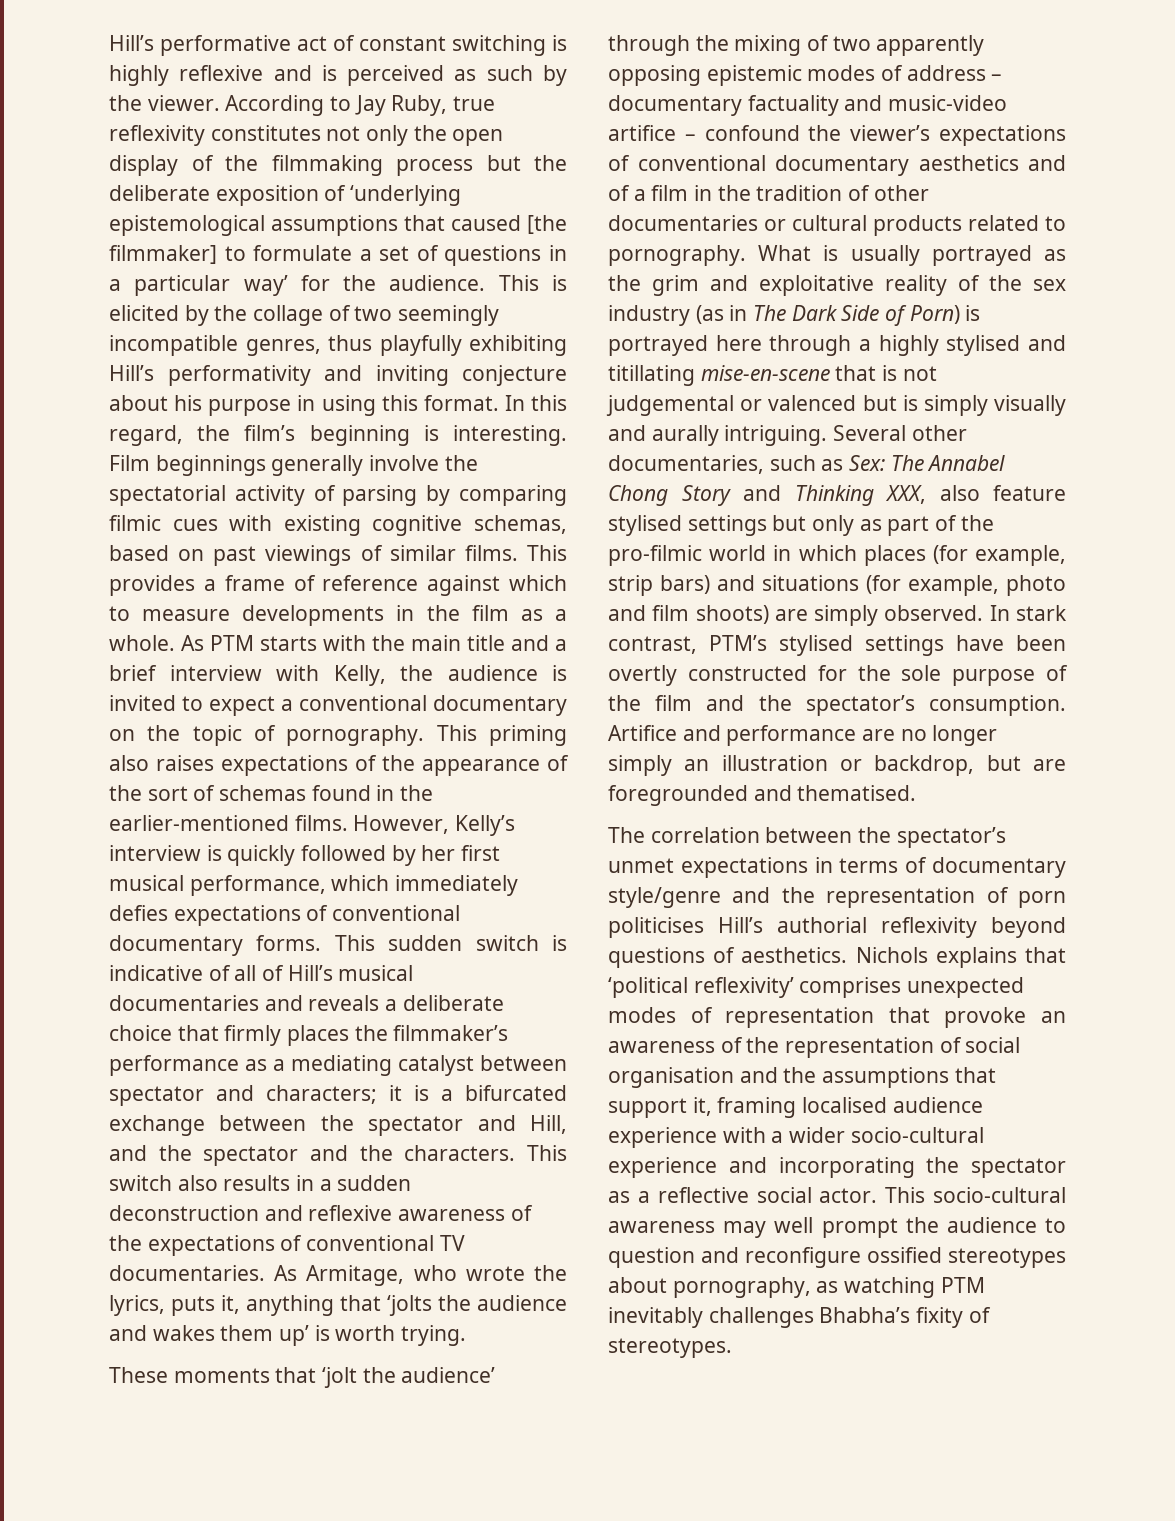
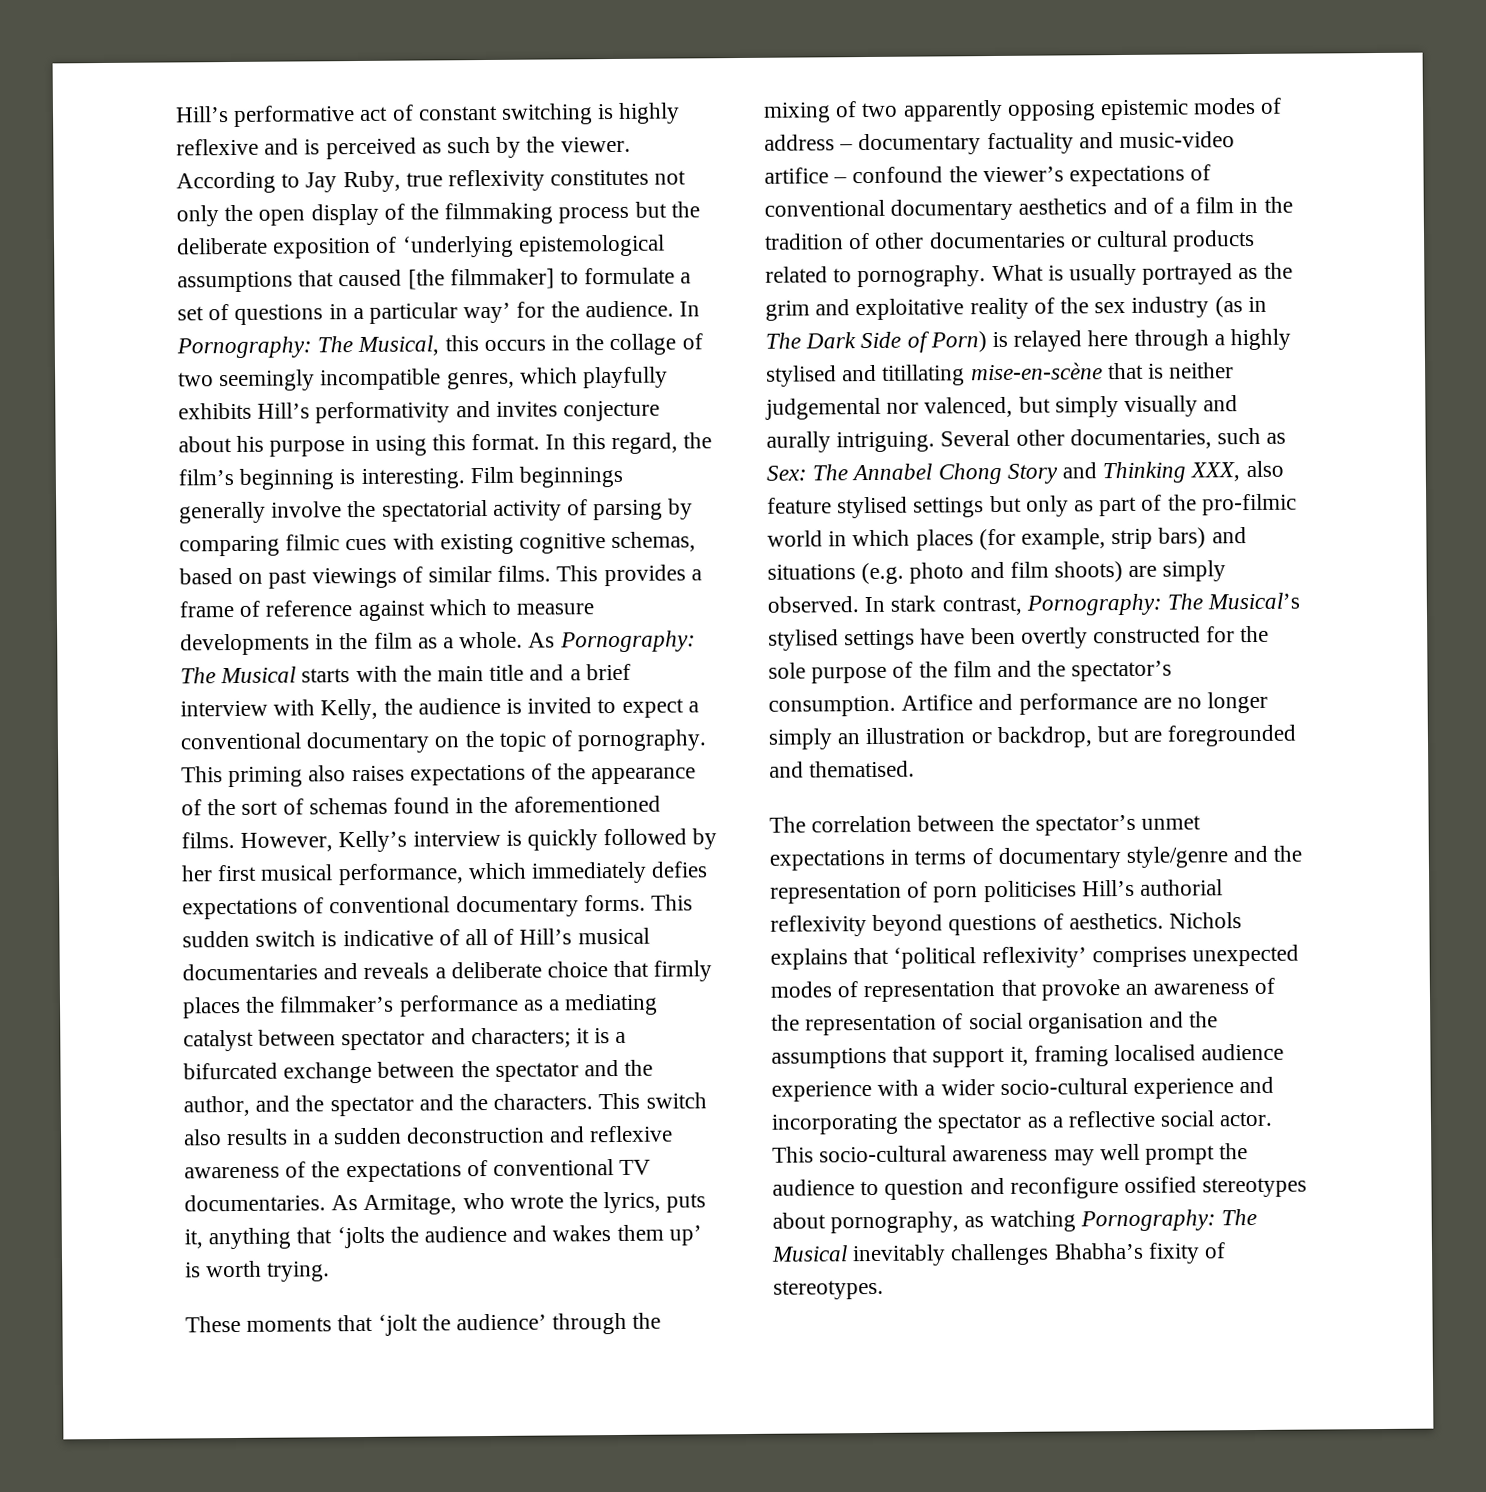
- This is elicited by the collage of two seemingly incompatible genres, thus playfully exhibiting Hill’s performativity and inviting conjecture about his purpose in using this format.
+ In Pornography: The Musical, this occurs in the collage of two seemingly incompatible genres, which playfully exhibits Hill’s performativity and invites conjecture about his purpose in using this format.
- As PTM starts with the main title and a brief interview with Kelly, the audience is invited to expect a conventional documentary on the topic of pornography.
+ As Pornography: The Musical starts with the main title and a brief interview with Kelly, the audience is invited to expect a conventional documentary on the topic of pornography.
- This priming also raises expectations of the appearance of the sort of schemas found in the earlier-mentioned films.
+ This priming also raises expectations of the appearance of the sort of schemas found in the aforementioned films.
- This sudden switch is indicative of all of Hill’s musical documentaries and reveals a deliberate choice that firmly places the filmmaker’s performance as a mediating catalyst between spectator and characters; it is a bifurcated exchange between the spectator and Hill, and the spectator and the characters.
+ This sudden switch is indicative of all of Hill’s musical documentaries and reveals a deliberate choice that firmly places the filmmaker’s performance as a mediating catalyst between spectator and characters; it is a bifurcated exchange between the spectator and the author, and the spectator and the characters.
- What is usually portrayed as the grim and exploitative reality of the sex industry (as in The Dark Side of Porn) is portrayed here through a highly stylised and titillating mise-en-scene that is not judgemental or valenced but is simply visually and aurally intriguing.
+ What is usually portrayed as the grim and exploitative reality of the sex industry (as in The Dark Side of Porn) is relayed here through a highly stylised and titillating mise-en-scène that is neither judgemental nor valenced, but simply visually and aurally intriguing.
- Several other documentaries, such as Sex: The Annabel Chong Story and Thinking XXX, also feature stylised settings but only as part of the pro-filmic world in which places (for example, strip bars) and situations (for example, photo and film shoots) are simply observed.
+ Several other documentaries, such as Sex: The Annabel Chong Story and Thinking XXX, also feature stylised settings but only as part of the pro-filmic world in which places (for example, strip bars) and situations (e.g. photo and film shoots) are simply observed.
- In stark contrast, PTM’s stylised settings have been overtly constructed for the sole purpose of the film and the spectator’s consumption.
+ In stark contrast, Pornography: The Musical’s stylised settings have been overtly constructed for the sole purpose of the film and the spectator’s consumption.
- This socio-cultural awareness may well prompt the audience to question and reconfigure ossified stereotypes about pornography, as watching PTM inevitably challenges Bhabha’s fixity of stereotypes.
+ This socio-cultural awareness may well prompt the audience to question and reconfigure ossified stereotypes about pornography, as watching Pornography: The Musical inevitably challenges Bhabha’s fixity of stereotypes.

